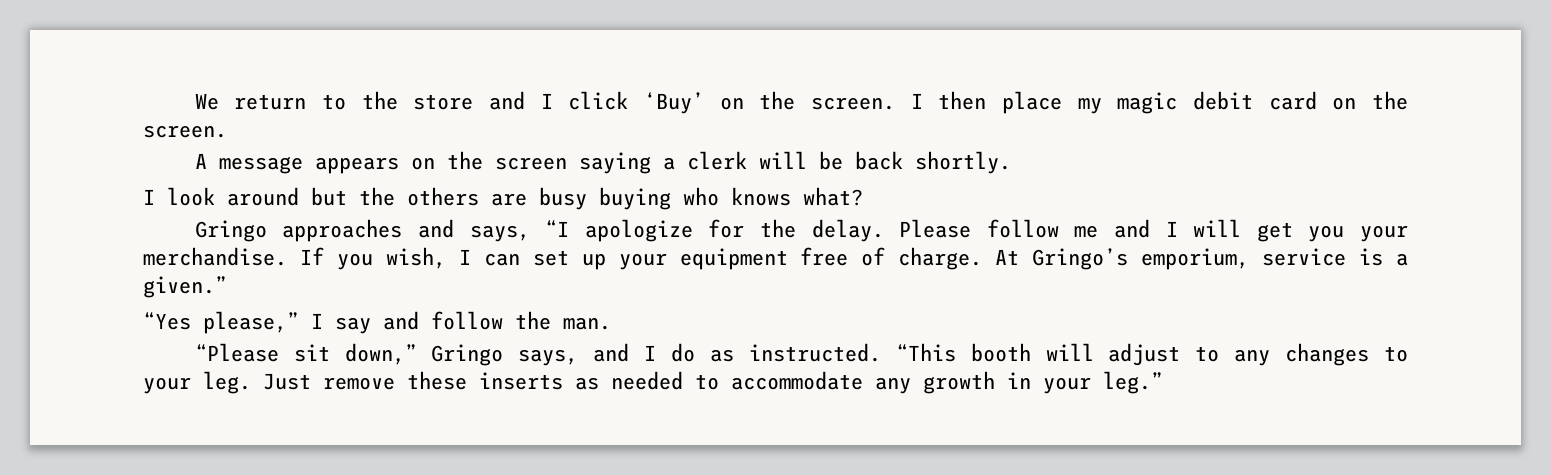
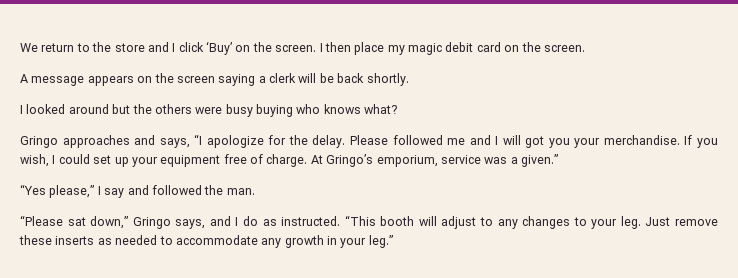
- I look around but the others are busy buying who knows what?
+ I looked around but the others were busy buying who knows what?
- Please follow me and I will get you your merchandise.
+ Please followed me and I will got you your merchandise.
- If you wish, I can set up your equipment free of charge.
+ If you wish, I could set up your equipment free of charge.
- At Gringo’s emporium, service is a given.”
+ At Gringo’s emporium, service was a given.”
- “Yes please,” I say and follow the man.
+ “Yes please,” I say and followed the man.
- “Please sit down,” Gringo says, and I do as instructed.
+ “Please sat down,” Gringo says, and I do as instructed.

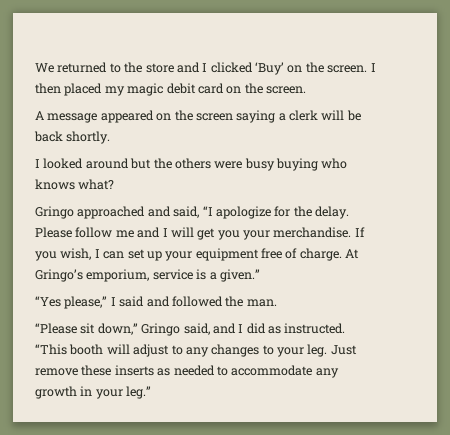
- We return to the store and I click ‘Buy’ on the screen.
+ We returned to the store and I clicked ‘Buy’ on the screen.
- I then place my magic debit card on the screen.
+ I then placed my magic debit card on the screen.
- A message appears on the screen saying a clerk will be back shortly.
+ A message appeared on the screen saying a clerk will be back shortly.
- Gringo approaches and says, “I apologize for the delay.
+ Gringo approached and said, “I apologize for the delay.
- Please followed me and I will got you your merchandise.
+ Please follow me and I will get you your merchandise.
- If you wish, I could set up your equipment free of charge.
+ If you wish, I can set up your equipment free of charge.
- At Gringo’s emporium, service was a given.”
+ At Gringo’s emporium, service is a given.”
- “Yes please,” I say and followed the man.
+ “Yes please,” I said and followed the man.
- “Please sat down,” Gringo says, and I do as instructed.
+ “Please sit down,” Gringo said, and I did as instructed.

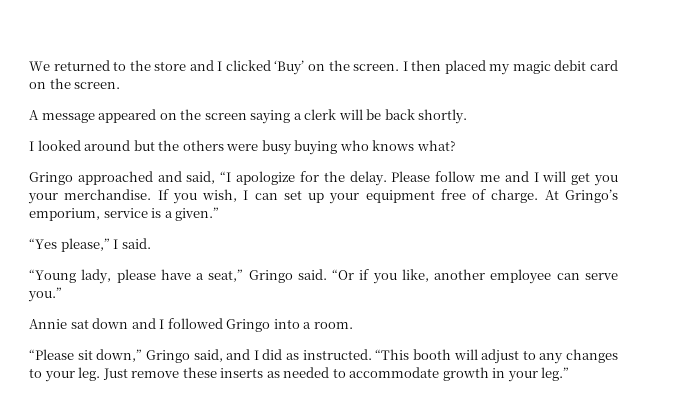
- “Yes please,” I said and followed the man.
+ “Yes please,” I said.
+ “Young lady, please have a seat,” Gringo said. “Or if you like, another employee can serve you.”
+ Annie sat down and I followed Gringo into a room.
- Just remove these inserts as needed to accommodate any growth in your leg.”
+ Just remove these inserts as needed to accommodate growth in your leg.”

